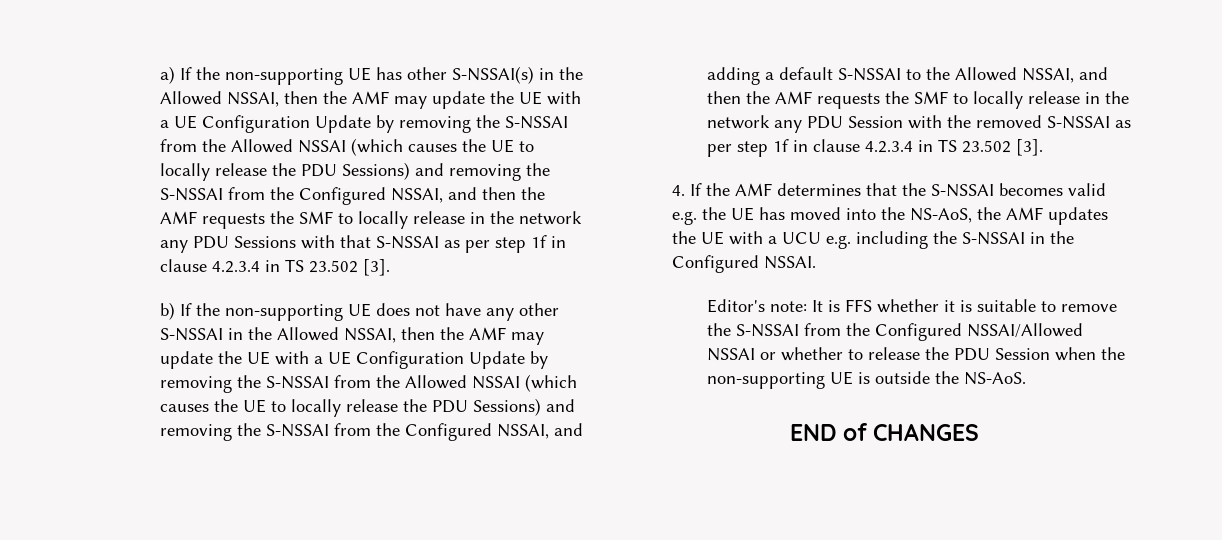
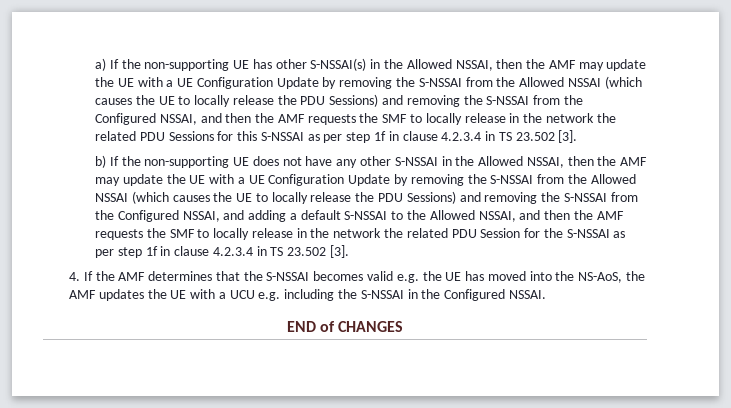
- a) If the non-supporting UE has other S-NSSAI(s) in the Allowed NSSAI, then the AMF may update the UE with a UE Configuration Update by removing the S-NSSAI from the Allowed NSSAI (which causes the UE to locally release the PDU Sessions) and removing the S-NSSAI from the Configured NSSAI, and then the AMF requests the SMF to locally release in the network any PDU Sessions with that S-NSSAI as per step 1f in clause 4.2.3.4 in TS 23.502 [3].
+ a) If the non-supporting UE has other S-NSSAI(s) in the Allowed NSSAI, then the AMF may update the UE with a UE Configuration Update by removing the S-NSSAI from the Allowed NSSAI (which causes the UE to locally release the PDU Sessions) and removing the S-NSSAI from the Configured NSSAI, and then the AMF requests the SMF to locally release in the network the related PDU Sessions for this S-NSSAI as per step 1f in clause 4.2.3.4 in TS 23.502 [3].
- b) If the non-supporting UE does not have any other S-NSSAI in the Allowed NSSAI, then the AMF may update the UE with a UE Configuration Update by removing the S-NSSAI from the Allowed NSSAI (which causes the UE to locally release the PDU Sessions) and removing the S-NSSAI from the Configured NSSAI, and adding a default S-NSSAI to the Allowed NSSAI, and then the AMF requests the SMF to locally release in the network any PDU Session with the removed S-NSSAI as per step 1f in clause 4.2.3.4 in TS 23.502 [3].
+ b) If the non-supporting UE does not have any other S-NSSAI in the Allowed NSSAI, then the AMF may update the UE with a UE Configuration Update by removing the S-NSSAI from the Allowed NSSAI (which causes the UE to locally release the PDU Sessions) and removing the S-NSSAI from the Configured NSSAI, and adding a default S-NSSAI to the Allowed NSSAI, and then the AMF requests the SMF to locally release in the network the related PDU Session for the S-NSSAI as per step 1f in clause 4.2.3.4 in TS 23.502 [3].
- Editor's note: It is FFS whether it is suitable to remove the S-NSSAI from the Configured NSSAI/Allowed NSSAI or whether to release the PDU Session when the non-supporting UE is outside the NS-AoS.

